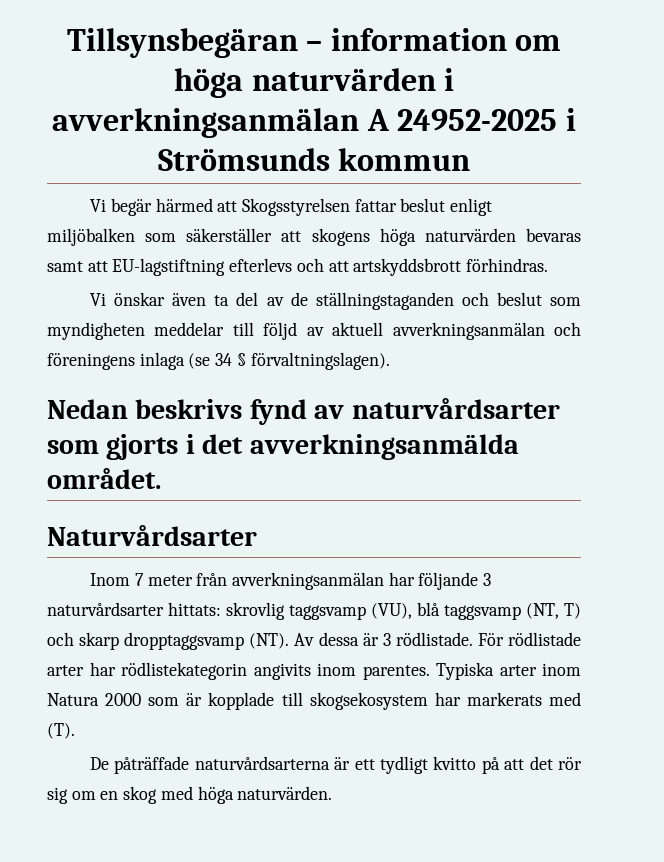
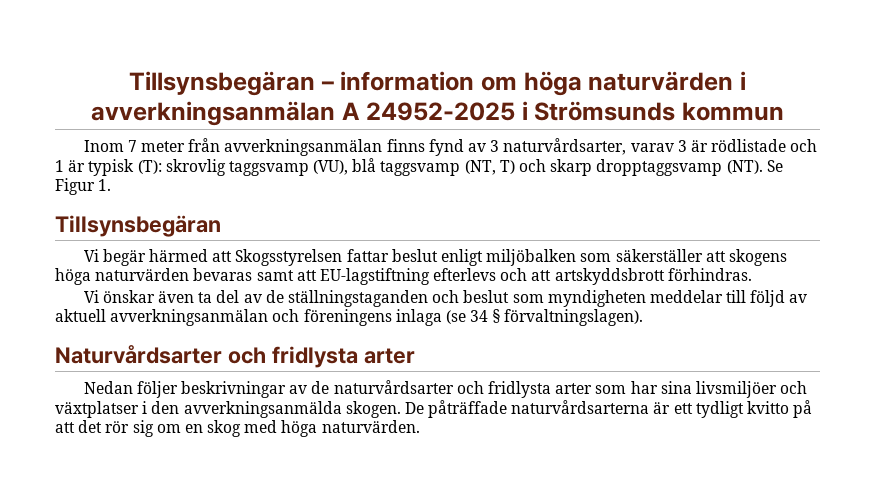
+ Inom 7 meter från avverkningsanmälan finns fynd av 3 naturvårdsarter, varav 3 är rödlistade och 1 är typisk (T): skrovlig taggsvamp (VU), blå taggsvamp (NT, T) och skarp dropptaggsvamp (NT). Se Figur 1.
+ Tillsynsbegäran
- Nedan beskrivs fynd av naturvårdsarter som gjorts i det avverkningsanmälda området.
- Naturvårdsarter
- Inom 7 meter från avverkningsanmälan har följande 3 naturvårdsarter hittats: skrovlig taggsvamp (VU), blå taggsvamp (NT, T) och skarp dropptaggsvamp (NT). Av dessa är 3 rödlistade. För rödlistade arter har rödlistekategorin angivits inom parentes. Typiska arter inom Natura 2000 som är kopplade till skogsekosystem har markerats med (T).
- De påträffade naturvårdsarterna är ett tydligt kvitto på att det rör sig om en skog med höga naturvärden.
+ Naturvårdsarter och fridlysta arter
+ Nedan följer beskrivningar av de naturvårdsarter och fridlysta arter som har sina livsmiljöer och växtplatser i den avverkningsanmälda skogen. De påträffade naturvårdsarterna är ett tydligt kvitto på att det rör sig om en skog med höga naturvärden.

